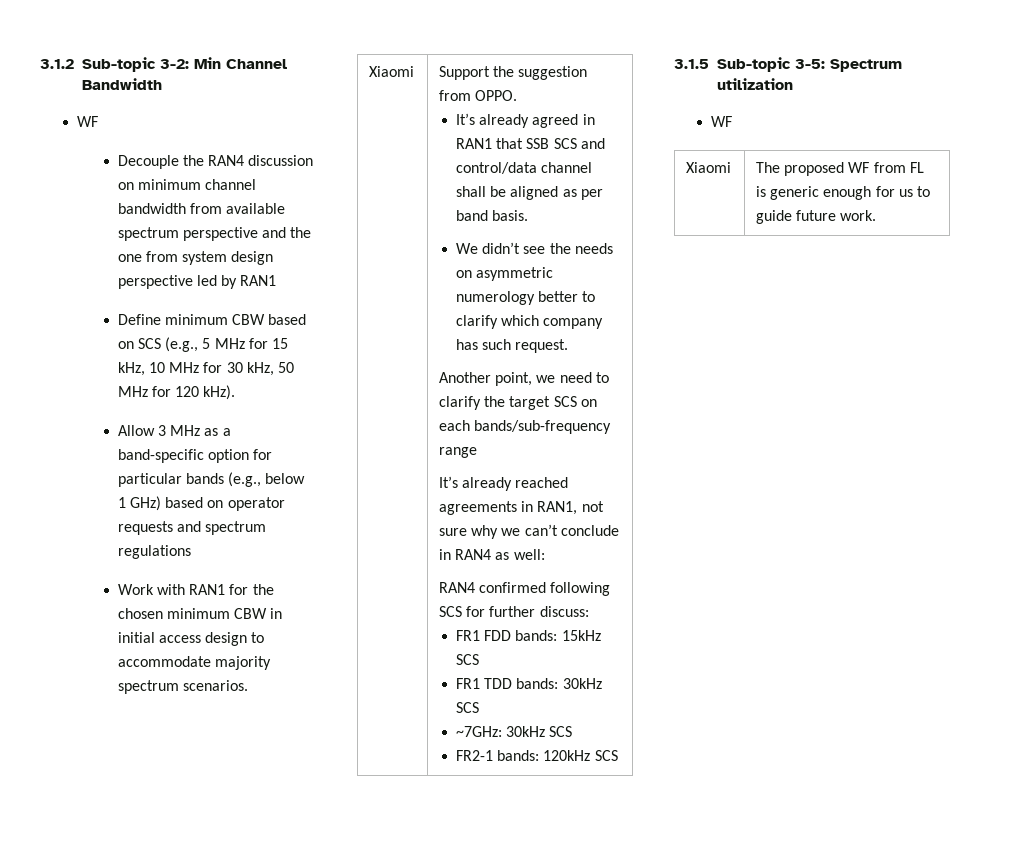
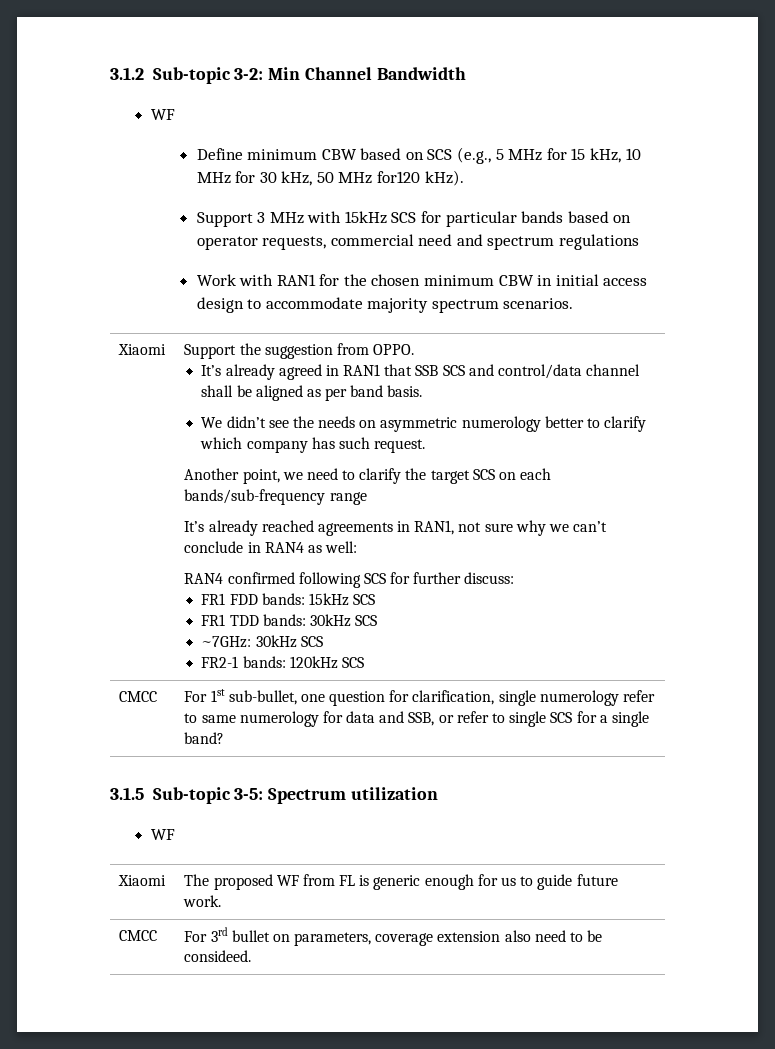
- Decouple the RAN4 discussion on minimum channel bandwidth from available spectrum perspective and the one from system design perspective led by RAN1
- Define minimum CBW based on SCS (e.g., 5 MHz for 15 kHz, 10 MHz for 30 kHz, 50 MHz for 120 kHz).
+ Define minimum CBW based on SCS (e.g., 5 MHz for 15 kHz, 10 MHz for 30 kHz, 50 MHz for120 kHz).
- Allow 3 MHz as a band-specific option for particular bands (e.g., below 1 GHz) based on operator requests and spectrum regulations
+ Support 3 MHz with 15kHz SCS for particular bands based on operator requests, commercial need and spectrum regulations
+ CMCC | For 1st sub-bullet, one question for clarification, single numerology refer to same numerology for data and SSB, or refer to single SCS for a single band?
+ CMCC | For 3rd bullet on parameters, coverage extension also need to be consideed.

